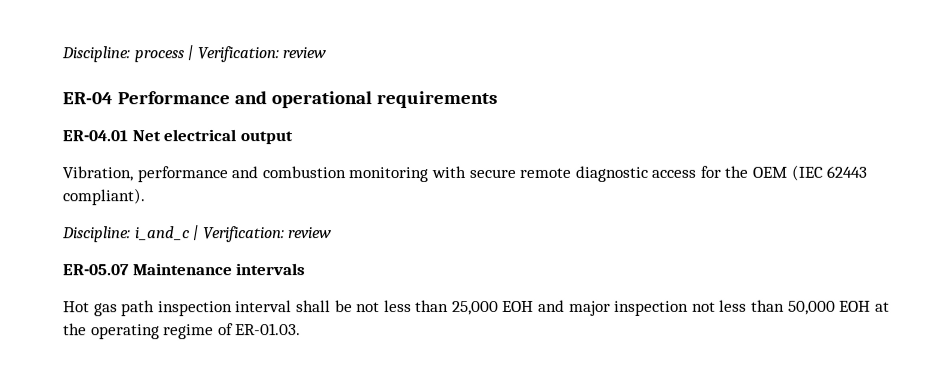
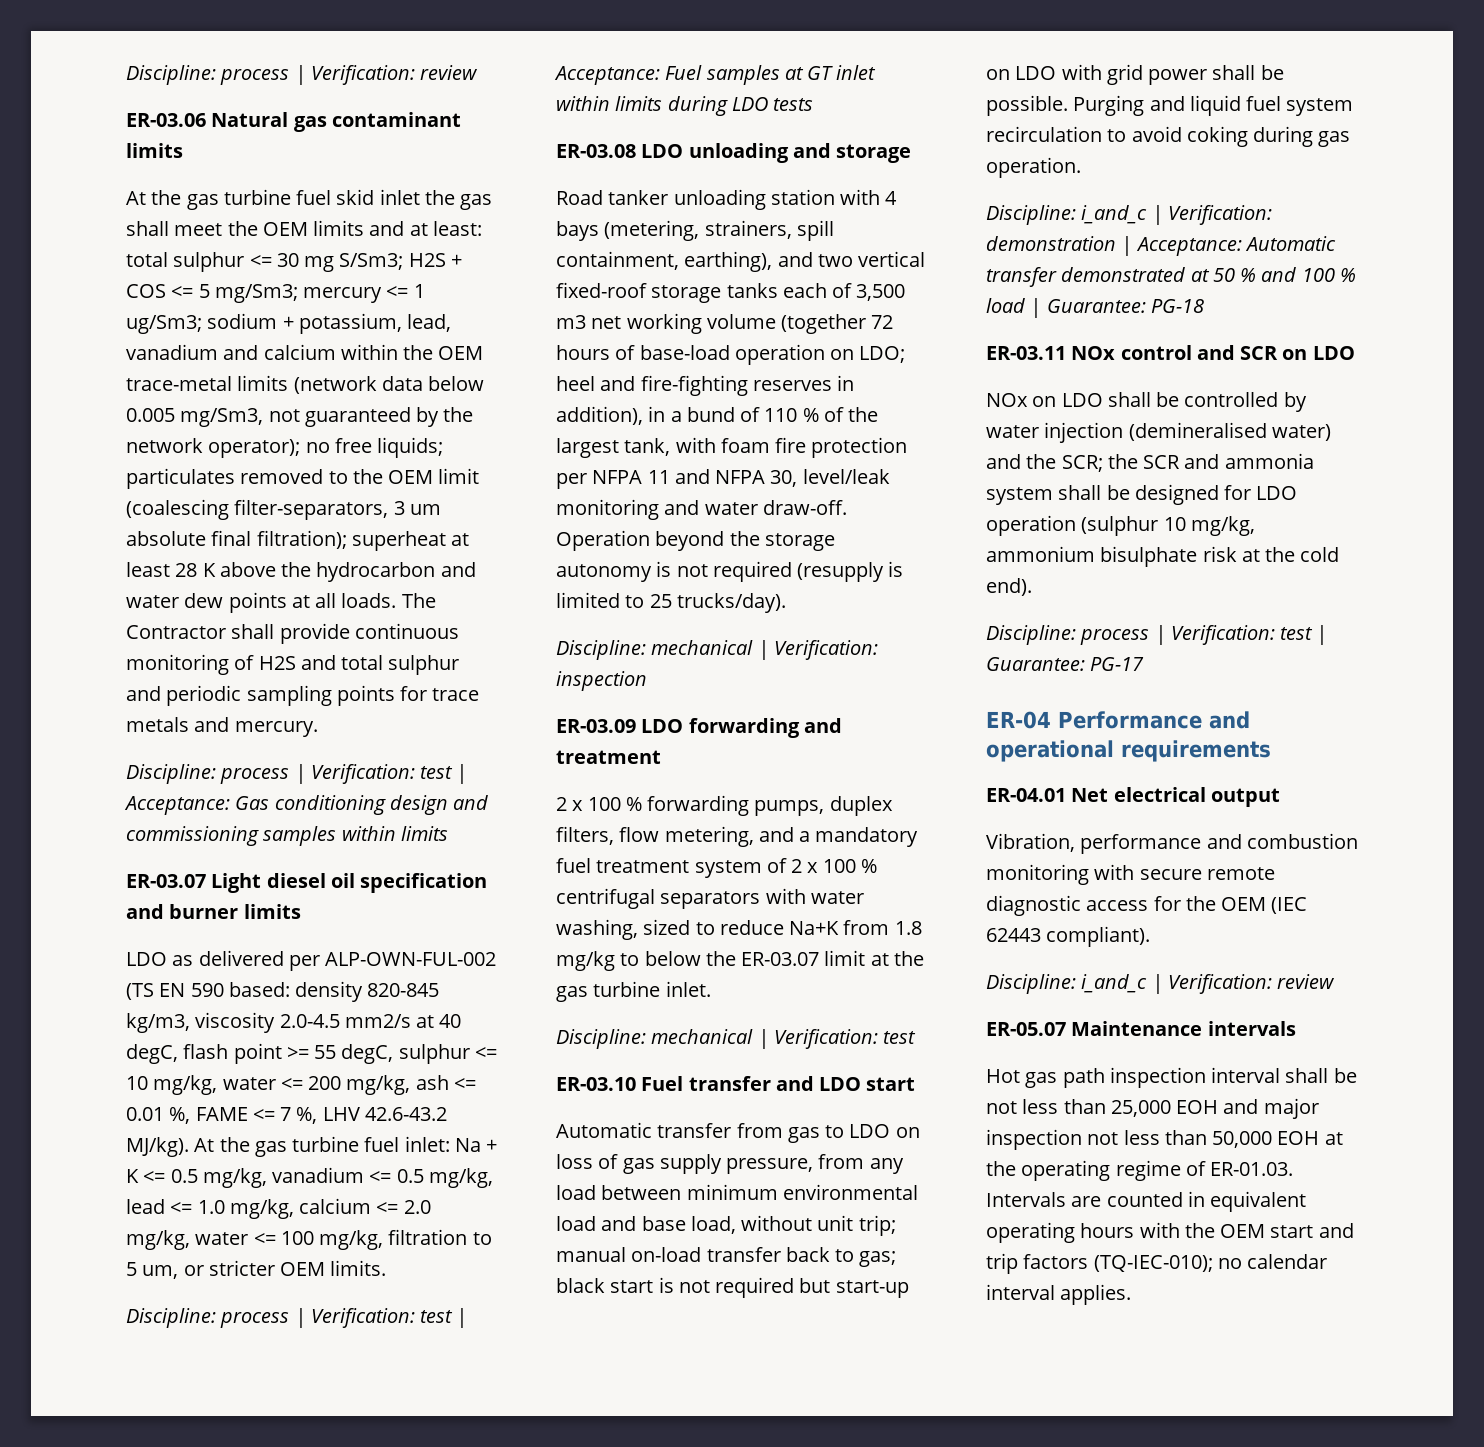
+ ER-03.06 Natural gas contaminant limits
+ At the gas turbine fuel skid inlet the gas shall meet the OEM limits and at least: total sulphur <= 30 mg S/Sm3; H2S + COS <= 5 mg/Sm3; mercury <= 1 ug/Sm3; sodium + potassium, lead, vanadium and calcium within the OEM trace-metal limits (network data below 0.005 mg/Sm3, not guaranteed by the network operator); no free liquids; particulates removed to the OEM limit (coalescing filter-separators, 3 um absolute final filtration); superheat at least 28 K above the hydrocarbon and water dew points at all loads. The Contractor shall provide continuous monitoring of H2S and total sulphur and periodic sampling points for trace metals and mercury.
+ Discipline: process | Verification: test | Acceptance: Gas conditioning design and commissioning samples within limits
+ ER-03.07 Light diesel oil specification and burner limits
+ LDO as delivered per ALP-OWN-FUL-002 (TS EN 590 based: density 820-845 kg/m3, viscosity 2.0-4.5 mm2/s at 40 degC, flash point >= 55 degC, sulphur <= 10 mg/kg, water <= 200 mg/kg, ash <= 0.01 %, FAME <= 7 %, LHV 42.6-43.2 MJ/kg). At the gas turbine fuel inlet: Na + K <= 0.5 mg/kg, vanadium <= 0.5 mg/kg, lead <= 1.0 mg/kg, calcium <= 2.0 mg/kg, water <= 100 mg/kg, filtration to 5 um, or stricter OEM limits.
+ Discipline: process | Verification: test | Acceptance: Fuel samples at GT inlet within limits during LDO tests
+ ER-03.08 LDO unloading and storage
+ Road tanker unloading station with 4 bays (metering, strainers, spill containment, earthing), and two vertical fixed-roof storage tanks each of 3,500 m3 net working volume (together 72 hours of base-load operation on LDO; heel and fire-fighting reserves in addition), in a bund of 110 % of the largest tank, with foam fire protection per NFPA 11 and NFPA 30, level/leak monitoring and water draw-off. Operation beyond the storage autonomy is not required (resupply is limited to 25 trucks/day).
+ Discipline: mechanical | Verification: inspection
+ ER-03.09 LDO forwarding and treatment
+ 2 x 100 % forwarding pumps, duplex filters, flow metering, and a mandatory fuel treatment system of 2 x 100 % centrifugal separators with water washing, sized to reduce Na+K from 1.8 mg/kg to below the ER-03.07 limit at the gas turbine inlet.
+ Discipline: mechanical | Verification: test
+ ER-03.10 Fuel transfer and LDO start
+ Automatic transfer from gas to LDO on loss of gas supply pressure, from any load between minimum environmental load and base load, without unit trip; manual on-load transfer back to gas; black start is not required but start-up on LDO with grid power shall be possible. Purging and liquid fuel system recirculation to avoid coking during gas operation.
+ Discipline: i_and_c | Verification: demonstration | Acceptance: Automatic transfer demonstrated at 50 % and 100 % load | Guarantee: PG-18
+ ER-03.11 NOx control and SCR on LDO
+ NOx on LDO shall be controlled by water injection (demineralised water) and the SCR; the SCR and ammonia system shall be designed for LDO operation (sulphur 10 mg/kg, ammonium bisulphate risk at the cold end).
+ Discipline: process | Verification: test | Guarantee: PG-17
- Hot gas path inspection interval shall be not less than 25,000 EOH and major inspection not less than 50,000 EOH at the operating regime of ER-01.03.
+ Hot gas path inspection interval shall be not less than 25,000 EOH and major inspection not less than 50,000 EOH at the operating regime of ER-01.03. Intervals are counted in equivalent operating hours with the OEM start and trip factors (TQ-IEC-010); no calendar interval applies.

